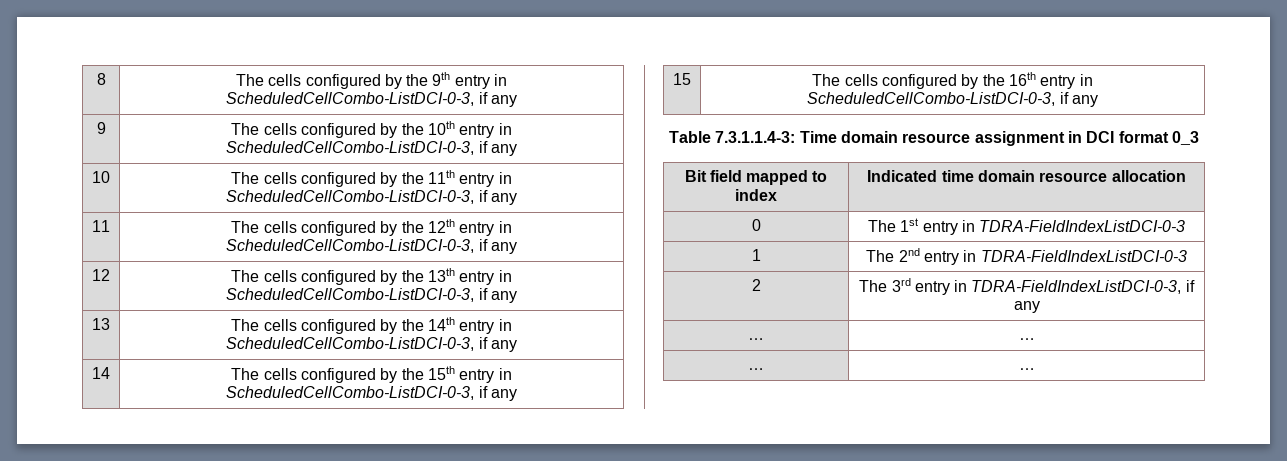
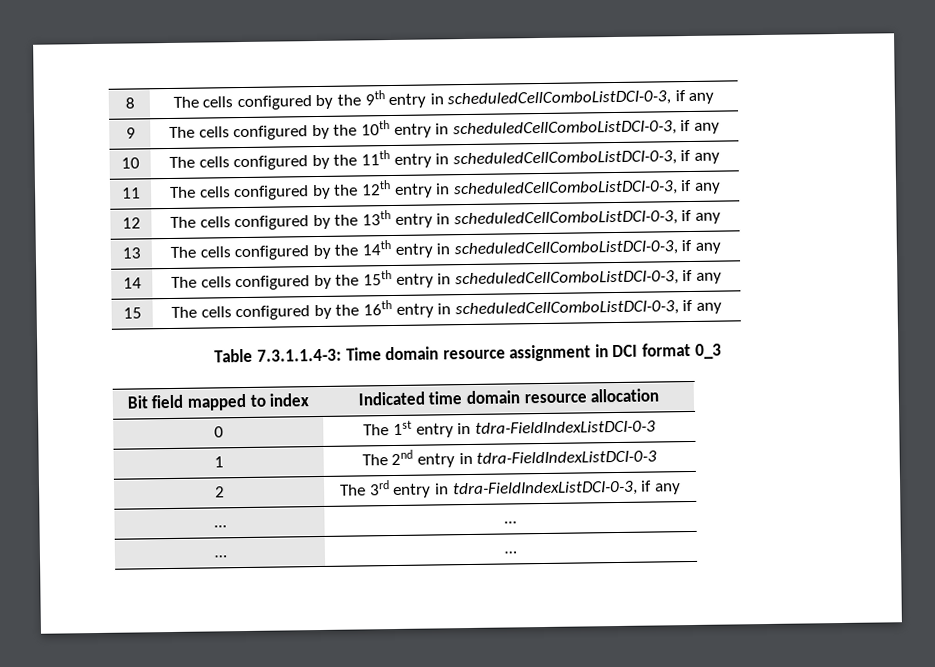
- 8 | The cells configured by the 9th entry in ScheduledCellCombo-ListDCI-0-3, if any
+ 8 | The cells configured by the 9th entry in scheduledCellComboListDCI-0-3, if any
- 9 | The cells configured by the 10th entry in ScheduledCellCombo-ListDCI-0-3, if any
+ 9 | The cells configured by the 10th entry in scheduledCellComboListDCI-0-3, if any
- 10 | The cells configured by the 11th entry in ScheduledCellCombo-ListDCI-0-3, if any
+ 10 | The cells configured by the 11th entry in scheduledCellComboListDCI-0-3, if any
- 11 | The cells configured by the 12th entry in ScheduledCellCombo-ListDCI-0-3, if any
+ 11 | The cells configured by the 12th entry in scheduledCellComboListDCI-0-3, if any
- 12 | The cells configured by the 13th entry in ScheduledCellCombo-ListDCI-0-3, if any
+ 12 | The cells configured by the 13th entry in scheduledCellComboListDCI-0-3, if any
- 13 | The cells configured by the 14th entry in ScheduledCellCombo-ListDCI-0-3, if any
+ 13 | The cells configured by the 14th entry in scheduledCellComboListDCI-0-3, if any
- 14 | The cells configured by the 15th entry in ScheduledCellCombo-ListDCI-0-3, if any
+ 14 | The cells configured by the 15th entry in scheduledCellComboListDCI-0-3, if any
- 15 | The cells configured by the 16th entry in ScheduledCellCombo-ListDCI-0-3, if any
+ 15 | The cells configured by the 16th entry in scheduledCellComboListDCI-0-3, if any
- 0 | The 1st entry in TDRA-FieldIndexListDCI-0-3
+ 0 | The 1st entry in tdra-FieldIndexListDCI-0-3
- 1 | The 2nd entry in TDRA-FieldIndexListDCI-0-3
+ 1 | The 2nd entry in tdra-FieldIndexListDCI-0-3
- 2 | The 3rd entry in TDRA-FieldIndexListDCI-0-3, if any
+ 2 | The 3rd entry in tdra-FieldIndexListDCI-0-3, if any

